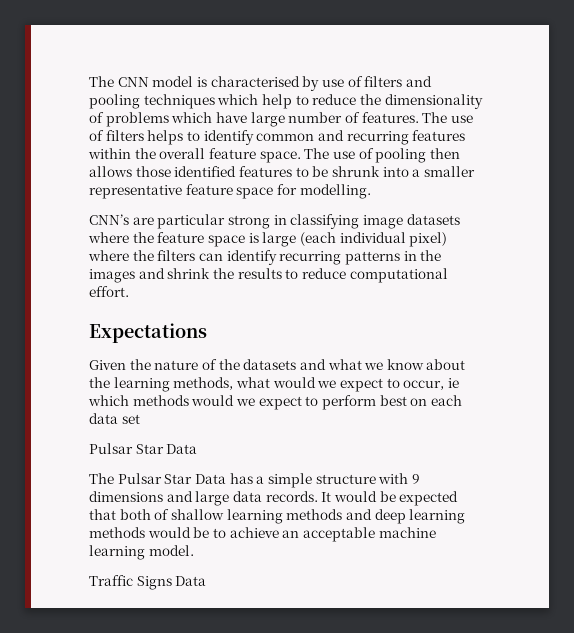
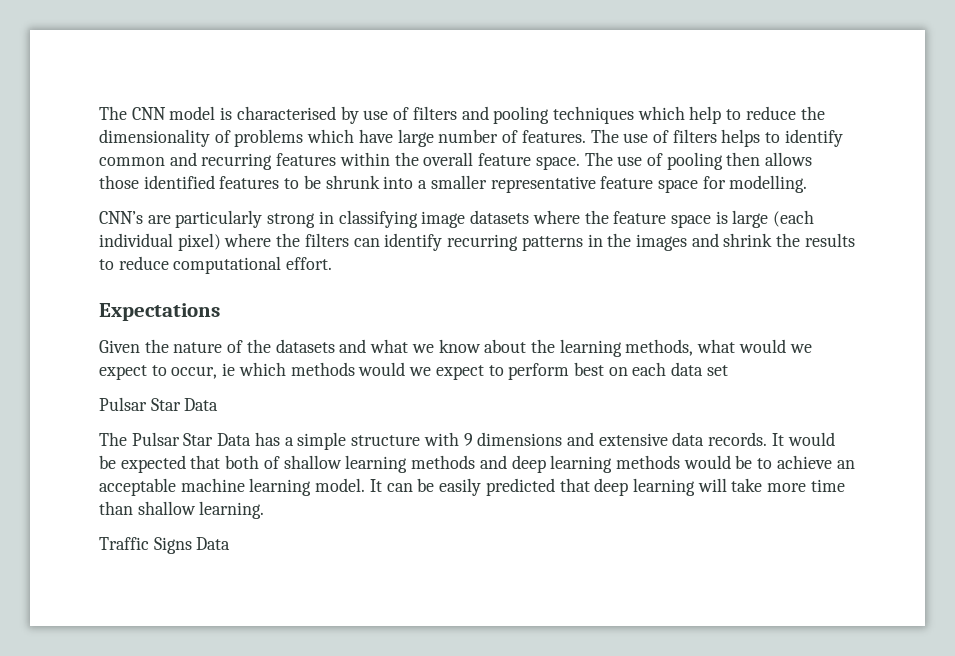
- CNN’s are particular strong in classifying image datasets where the feature space is large (each individual pixel) where the filters can identify recurring patterns in the images and shrink the results to reduce computational effort.
+ CNN’s are particularly strong in classifying image datasets where the feature space is large (each individual pixel) where the filters can identify recurring patterns in the images and shrink the results to reduce computational effort.
- The Pulsar Star Data has a simple structure with 9 dimensions and large data records.
+ The Pulsar Star Data has a simple structure with 9 dimensions and extensive data records.
+ It can be easily predicted that deep learning will take more time than shallow learning.

